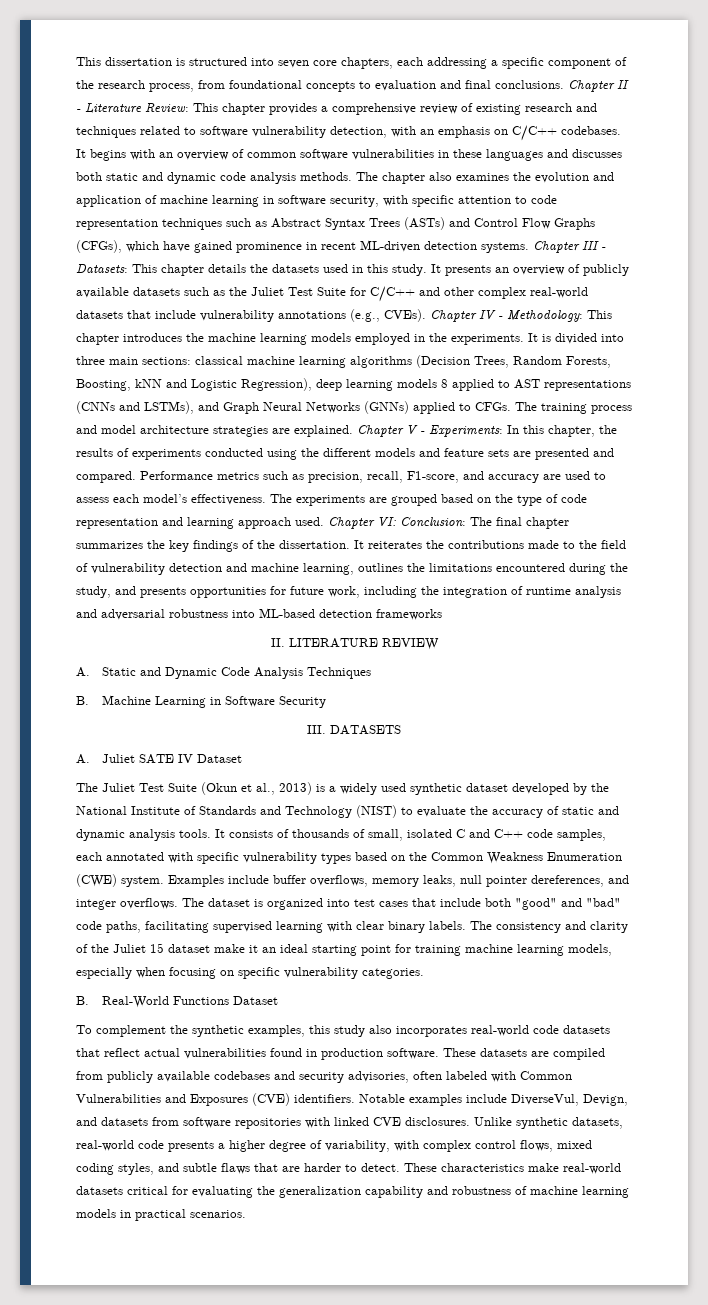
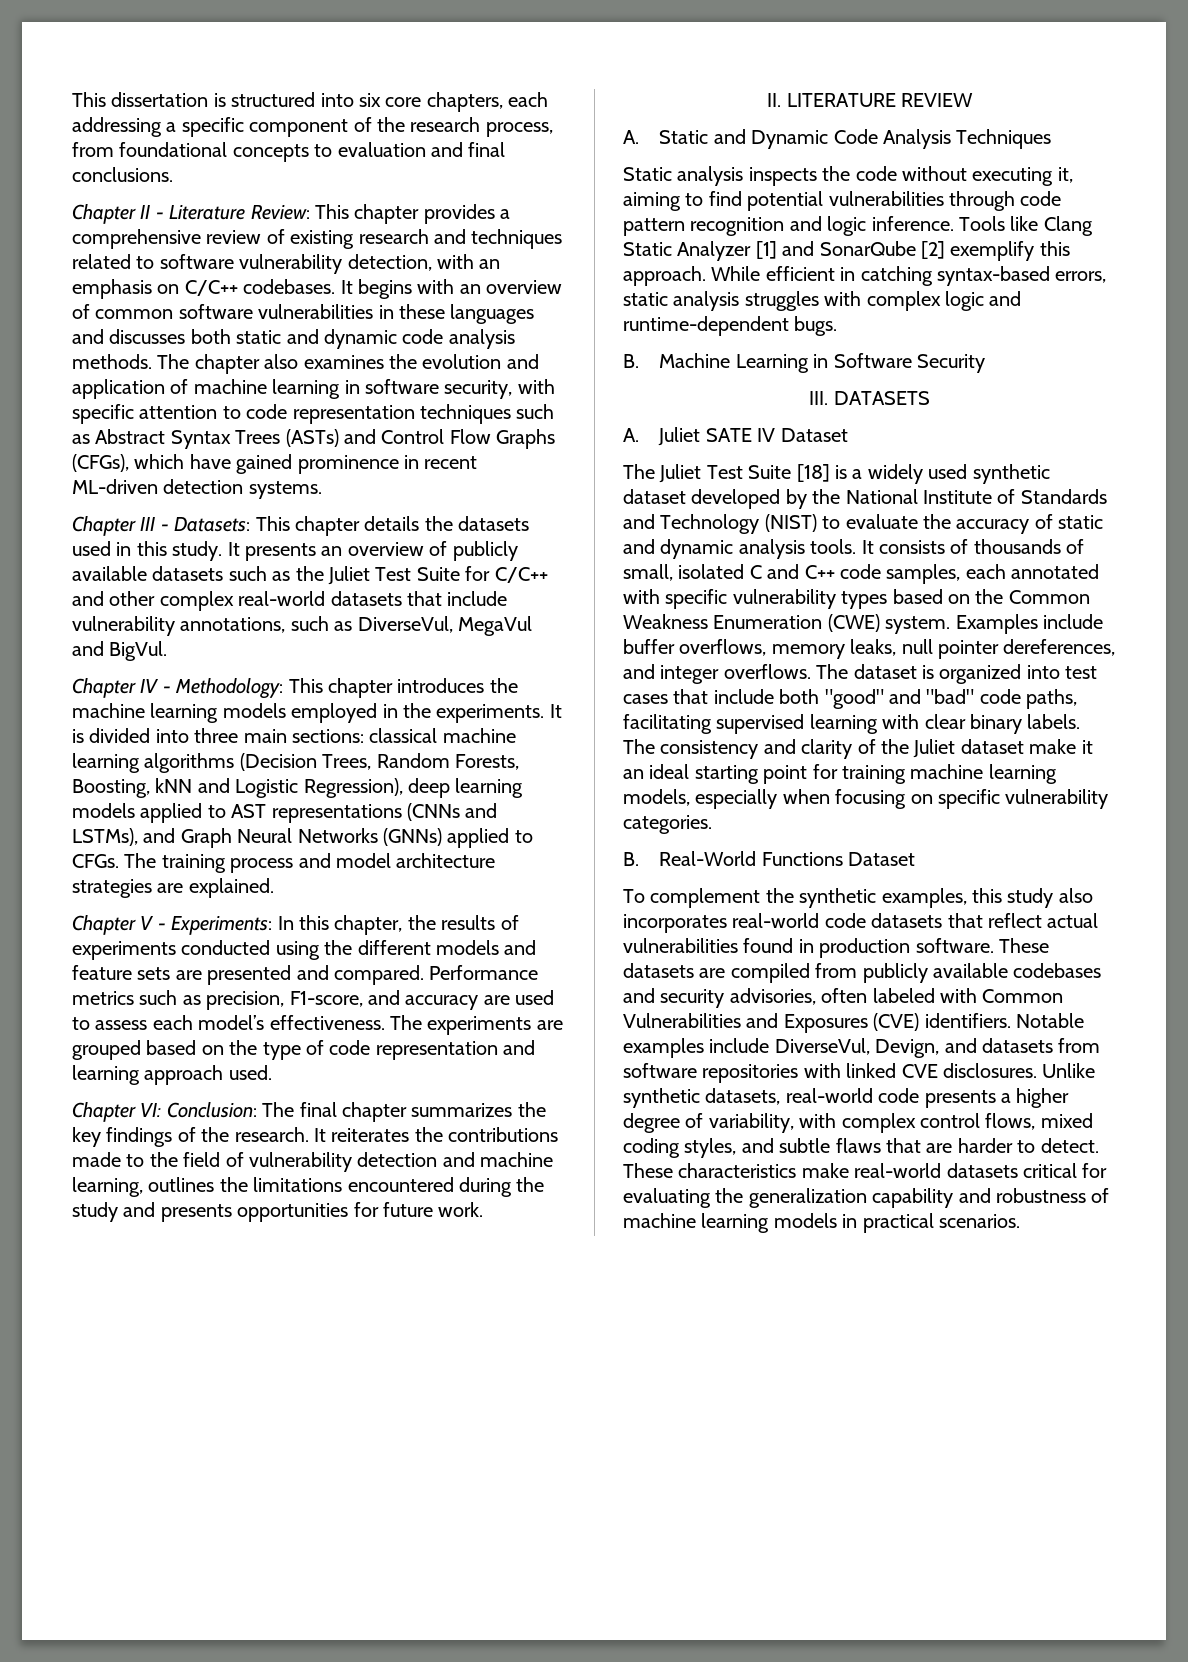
- This dissertation is structured into seven core chapters, each addressing a specific component of the research process, from foundational concepts to evaluation and final conclusions. Chapter II - Literature Review: This chapter provides a comprehensive review of existing research and techniques related to software vulnerability detection, with an emphasis on C/C++ codebases.
+ This dissertation is structured into six core chapters, each addressing a specific component of the research process, from foundational concepts to evaluation and final conclusions.
+ Chapter II - Literature Review: This chapter provides a comprehensive review of existing research and techniques related to software vulnerability detection, with an emphasis on C/C++ codebases.
- The chapter also examines the evolution and application of machine learning in software security, with specific attention to code representation techniques such as Abstract Syntax Trees (ASTs) and Control Flow Graphs (CFGs), which have gained prominence in recent ML-driven detection systems. Chapter III - Datasets: This chapter details the datasets used in this study.
+ The chapter also examines the evolution and application of machine learning in software security, with specific attention to code representation techniques such as Abstract Syntax Trees (ASTs) and Control Flow Graphs (CFGs), which have gained prominence in recent ML-driven detection systems.
+ Chapter III - Datasets: This chapter details the datasets used in this study.
- It presents an overview of publicly available datasets such as the Juliet Test Suite for C/C++ and other complex real-world datasets that include vulnerability annotations (e.g., CVEs). Chapter IV - Methodology: This chapter introduces the machine learning models employed in the experiments.
+ It presents an overview of publicly available datasets such as the Juliet Test Suite for C/C++ and other complex real-world datasets that include vulnerability annotations, such as DiverseVul, MegaVul and BigVul.
+ Chapter IV - Methodology: This chapter introduces the machine learning models employed in the experiments.
- It is divided into three main sections: classical machine learning algorithms (Decision Trees, Random Forests, Boosting, kNN and Logistic Regression), deep learning models 8 applied to AST representations (CNNs and LSTMs), and Graph Neural Networks (GNNs) applied to CFGs.
+ It is divided into three main sections: classical machine learning algorithms (Decision Trees, Random Forests, Boosting, kNN and Logistic Regression), deep learning models applied to AST representations (CNNs and LSTMs), and Graph Neural Networks (GNNs) applied to CFGs.
- The training process and model architecture strategies are explained. Chapter V - Experiments: In this chapter, the results of experiments conducted using the different models and feature sets are presented and compared.
+ The training process and model architecture strategies are explained.
+ Chapter V - Experiments: In this chapter, the results of experiments conducted using the different models and feature sets are presented and compared.
- Performance metrics such as precision, recall, F1-score, and accuracy are used to assess each model’s effectiveness.
+ Performance metrics such as precision, F1-score, and accuracy are used to assess each model’s effectiveness.
- The experiments are grouped based on the type of code representation and learning approach used. Chapter VI: Conclusion: The final chapter summarizes the key findings of the dissertation.
+ The experiments are grouped based on the type of code representation and learning approach used.
+ Chapter VI: Conclusion: The final chapter summarizes the key findings of the research.
- It reiterates the contributions made to the field of vulnerability detection and machine learning, outlines the limitations encountered during the study, and presents opportunities for future work, including the integration of runtime analysis and adversarial robustness into ML-based detection frameworks
+ It reiterates the contributions made to the field of vulnerability detection and machine learning, outlines the limitations encountered during the study and presents opportunities for future work.
+ Static analysis inspects the code without executing it, aiming to find potential vulnerabilities through code pattern recognition and logic inference. Tools like Clang Static Analyzer [1] and SonarQube [2] exemplify this approach. While efficient in catching syntax-based errors, static analysis struggles with complex logic and runtime-dependent bugs.
- The Juliet Test Suite (Okun et al., 2013) is a widely used synthetic dataset developed by the National Institute of Standards and Technology (NIST) to evaluate the accuracy of static and dynamic analysis tools.
+ The Juliet Test Suite [18] is a widely used synthetic dataset developed by the National Institute of Standards and Technology (NIST) to evaluate the accuracy of static and dynamic analysis tools.
- The consistency and clarity of the Juliet 15 dataset make it an ideal starting point for training machine learning models, especially when focusing on specific vulnerability categories.
+ The consistency and clarity of the Juliet dataset make it an ideal starting point for training machine learning models, especially when focusing on specific vulnerability categories.

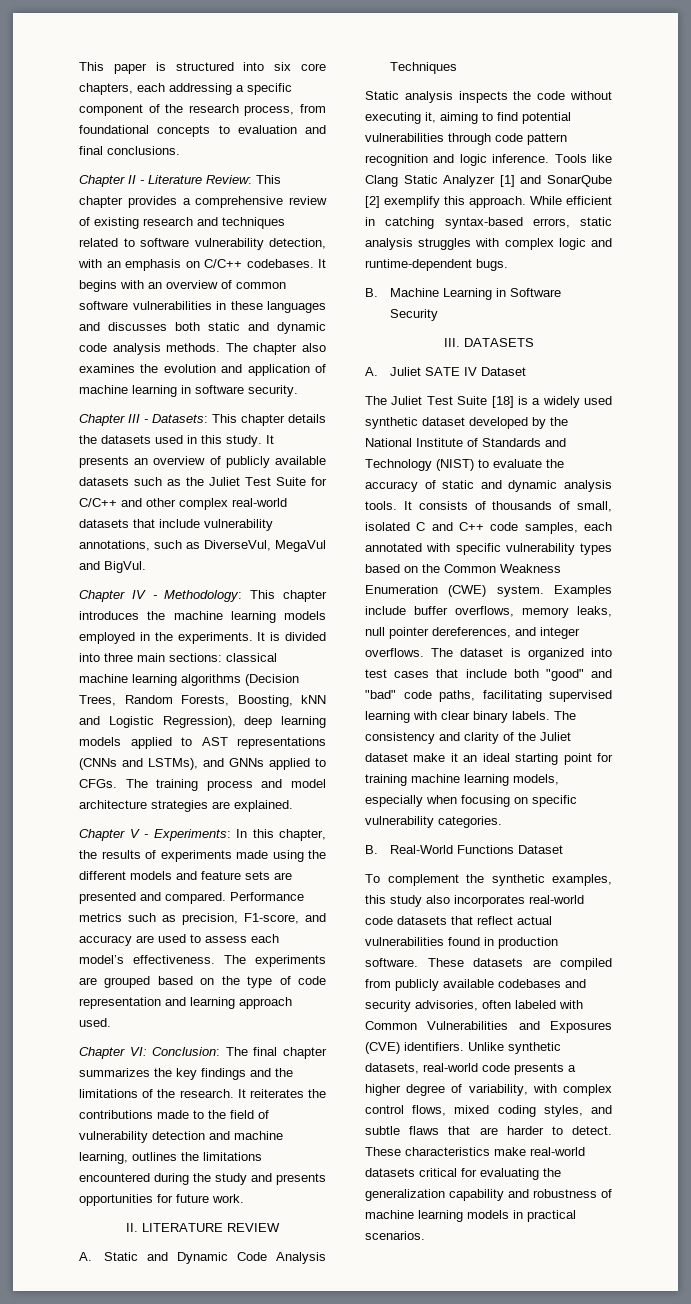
- This dissertation is structured into six core chapters, each addressing a specific component of the research process, from foundational concepts to evaluation and final conclusions.
+ This paper is structured into six core chapters, each addressing a specific component of the research process, from foundational concepts to evaluation and final conclusions.
- The chapter also examines the evolution and application of machine learning in software security, with specific attention to code representation techniques such as Abstract Syntax Trees (ASTs) and Control Flow Graphs (CFGs), which have gained prominence in recent ML-driven detection systems.
+ The chapter also examines the evolution and application of machine learning in software security.
- It is divided into three main sections: classical machine learning algorithms (Decision Trees, Random Forests, Boosting, kNN and Logistic Regression), deep learning models applied to AST representations (CNNs and LSTMs), and Graph Neural Networks (GNNs) applied to CFGs.
+ It is divided into three main sections: classical machine learning algorithms (Decision Trees, Random Forests, Boosting, kNN and Logistic Regression), deep learning models applied to AST representations (CNNs and LSTMs), and GNNs applied to CFGs.
- Chapter V - Experiments: In this chapter, the results of experiments conducted using the different models and feature sets are presented and compared.
+ Chapter V - Experiments: In this chapter, the results of experiments made using the different models and feature sets are presented and compared.
- Chapter VI: Conclusion: The final chapter summarizes the key findings of the research.
+ Chapter VI: Conclusion: The final chapter summarizes the key findings and the limitations of the research.
- Notable examples include DiverseVul, Devign, and datasets from software repositories with linked CVE disclosures.

